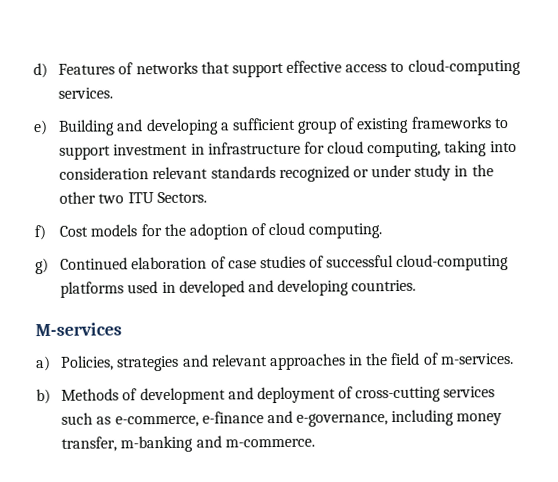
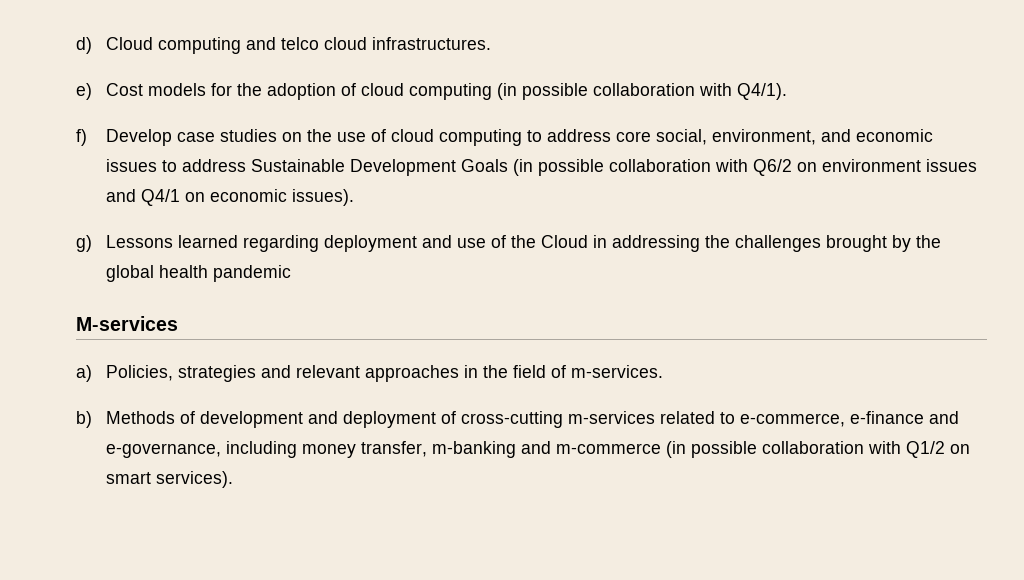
- d) Features of networks that support effective access to cloud-computing services.
- e) Building and developing a sufficient group of existing frameworks to support investment in infrastructure for cloud computing, taking into consideration relevant standards recognized or under study in the other two ITU Sectors.
- f) Cost models for the adoption of cloud computing.
- g) Continued elaboration of case studies of successful cloud-computing platforms used in developed and developing countries.
+ d) Cloud computing and telco cloud infrastructures.
+ e) Cost models for the adoption of cloud computing (in possible collaboration with Q4/1).
+ f) Develop case studies on the use of cloud computing to address core social, environment, and economic issues to address Sustainable Development Goals (in possible collaboration with Q6/2 on environment issues and Q4/1 on economic issues).
+ g) Lessons learned regarding deployment and use of the Cloud in addressing the challenges brought by the global health pandemic
- b) Methods of development and deployment of cross-cutting services such as e-commerce, e-finance and e-governance, including money transfer, m-banking and m-commerce.
+ b) Methods of development and deployment of cross-cutting m-services related to e-commerce, e-finance and e-governance, including money transfer, m-banking and m-commerce (in possible collaboration with Q1/2 on smart services).

